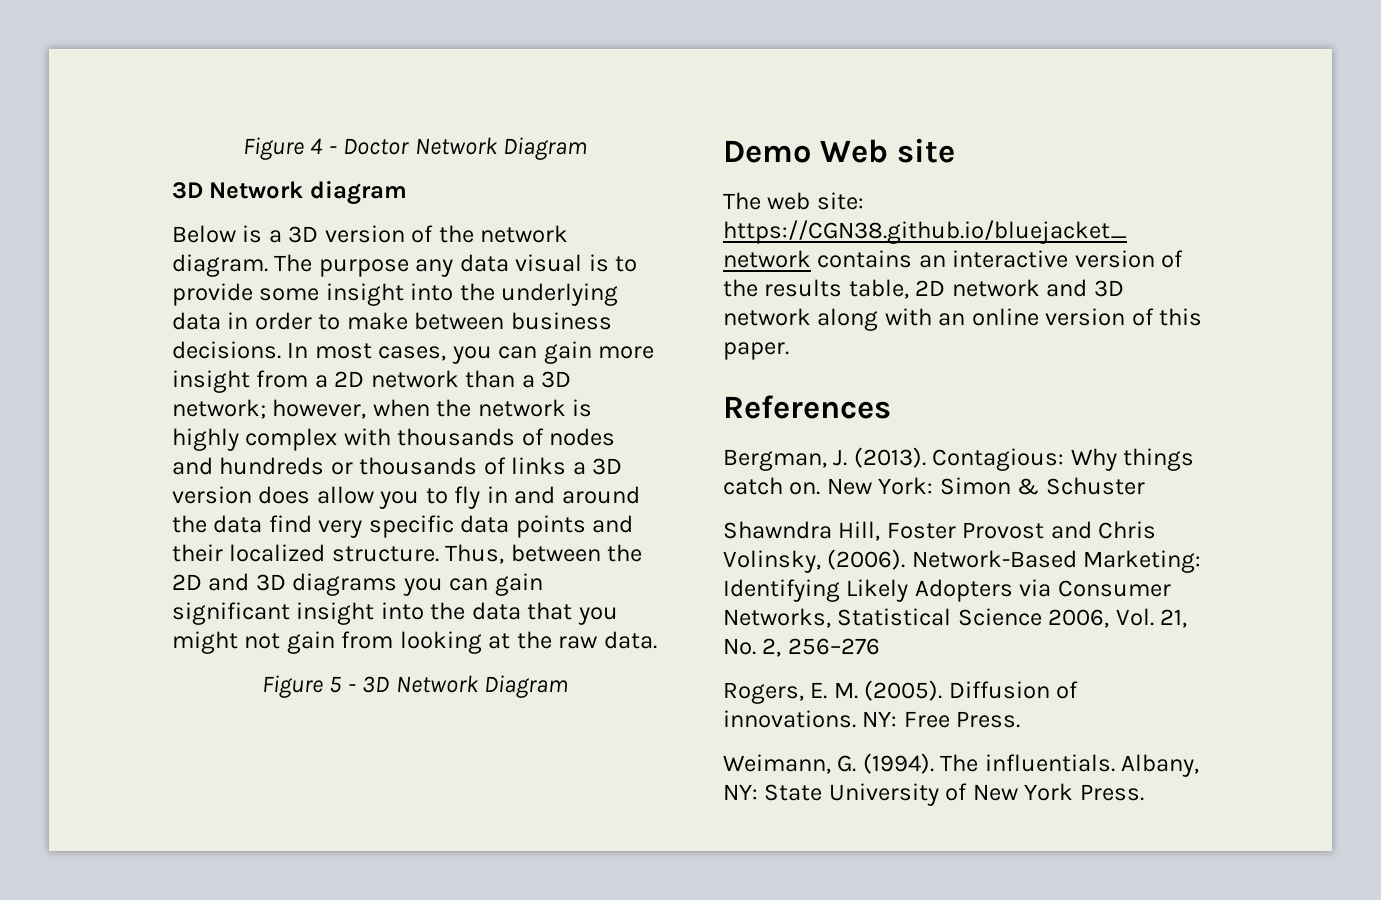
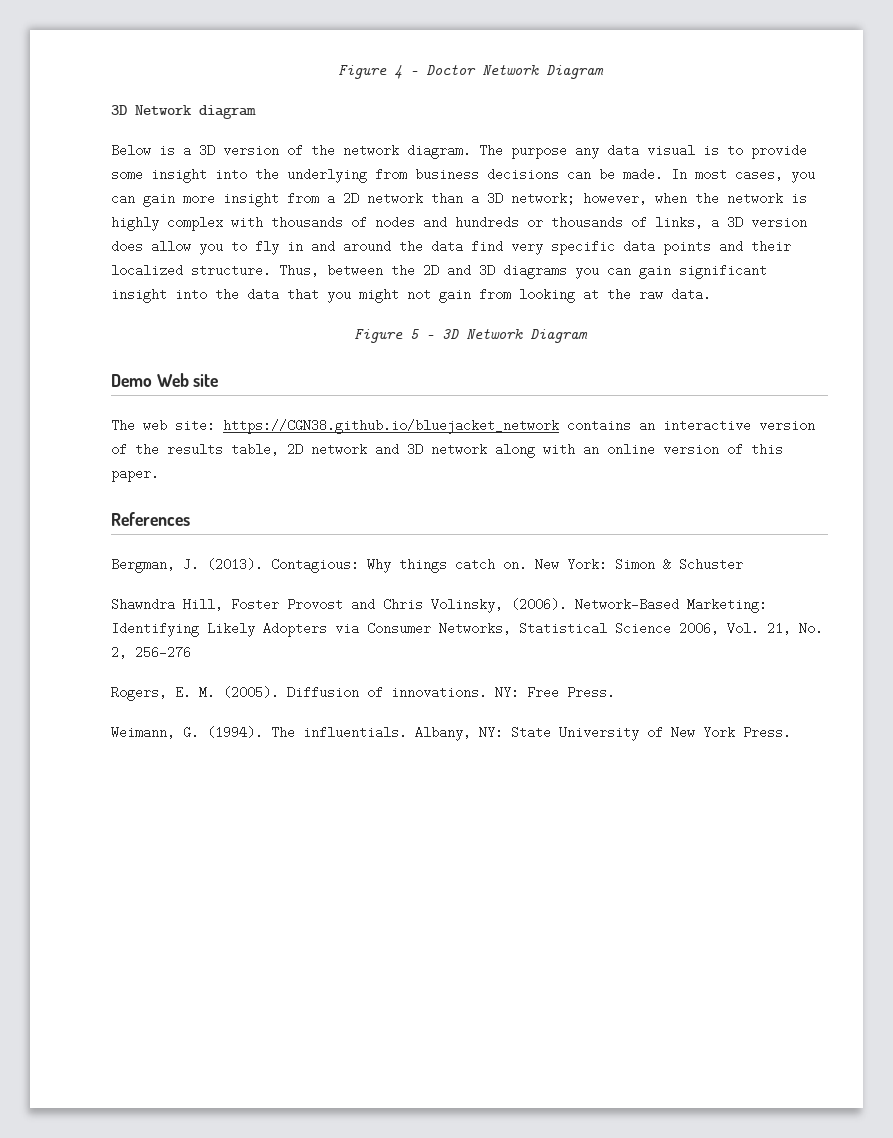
- The purpose any data visual is to provide some insight into the underlying data in order to make between business decisions.
+ The purpose any data visual is to provide some insight into the underlying from business decisions can be made.
- In most cases, you can gain more insight from a 2D network than a 3D network; however, when the network is highly complex with thousands of nodes and hundreds or thousands of links a 3D version does allow you to fly in and around the data find very specific data points and their localized structure.
+ In most cases, you can gain more insight from a 2D network than a 3D network; however, when the network is highly complex with thousands of nodes and hundreds or thousands of links, a 3D version does allow you to fly in and around the data find very specific data points and their localized structure.

